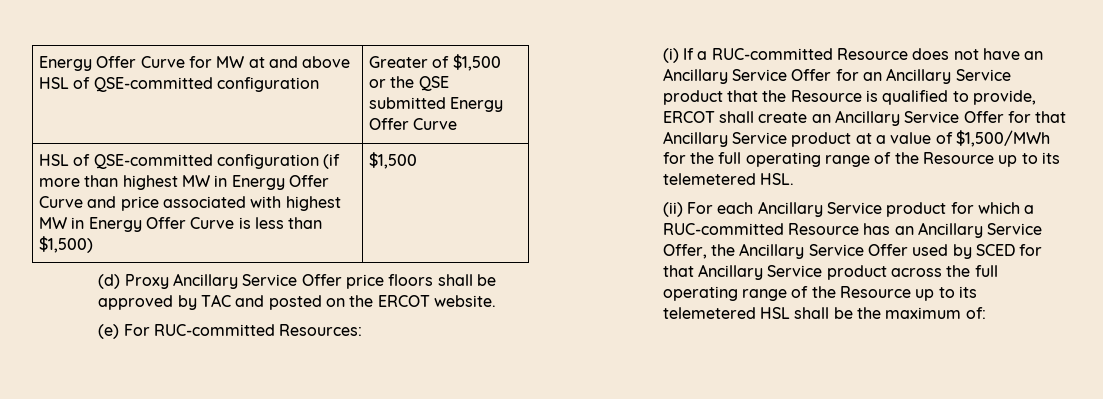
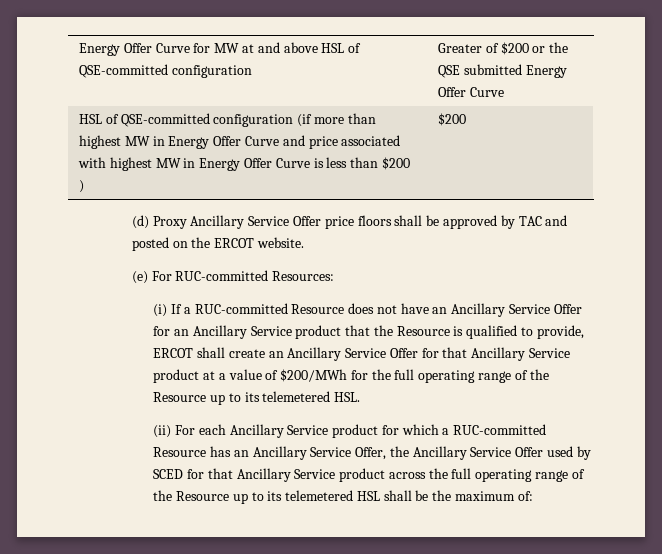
- Energy Offer Curve for MW at and above HSL of QSE-committed configuration | Greater of $1,500 or the QSE submitted Energy Offer Curve
+ Energy Offer Curve for MW at and above HSL of QSE-committed configuration | Greater of $200 or the QSE submitted Energy Offer Curve
- HSL of QSE-committed configuration (if more than highest MW in Energy Offer Curve and price associated with highest MW in Energy Offer Curve is less than $1,500) | $1,500
+ HSL of QSE-committed configuration (if more than highest MW in Energy Offer Curve and price associated with highest MW in Energy Offer Curve is less than $200 ) | $200
- (i) If a RUC-committed Resource does not have an Ancillary Service Offer for an Ancillary Service product that the Resource is qualified to provide, ERCOT shall create an Ancillary Service Offer for that Ancillary Service product at a value of $1,500/MWh for the full operating range of the Resource up to its telemetered HSL.
+ (i) If a RUC-committed Resource does not have an Ancillary Service Offer for an Ancillary Service product that the Resource is qualified to provide, ERCOT shall create an Ancillary Service Offer for that Ancillary Service product at a value of $200/MWh for the full operating range of the Resource up to its telemetered HSL.

